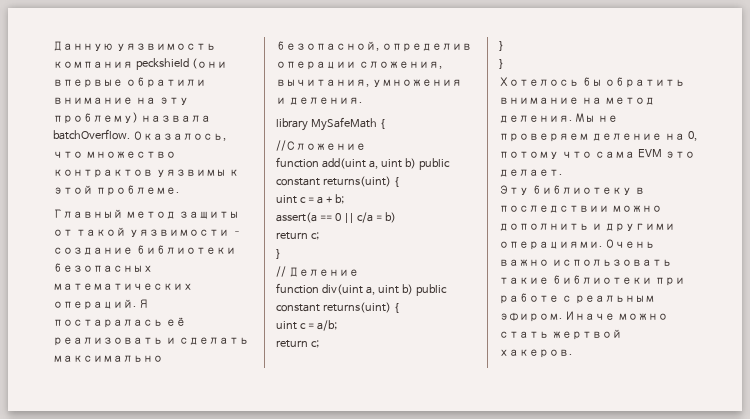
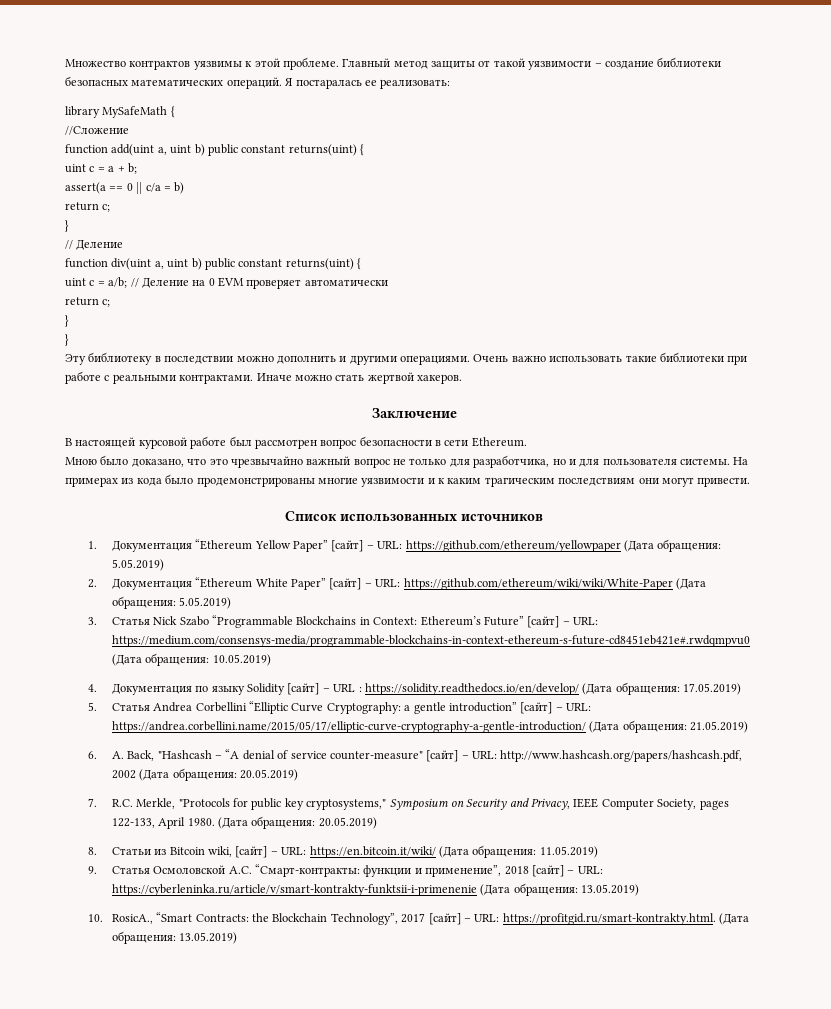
- Данную уязвимость компания peckshield (они впервые обратили внимание на эту проблему) назвала batchOverflow. Оказалось, что множество контрактов уязвимы к этой проблеме.
- Главный метод защиты от такой уязвимости – создание библиотеки безопасных математических операций.
+ Множество контрактов уязвимы к этой проблеме. Главный метод защиты от такой уязвимости – создание библиотеки безопасных математических операций.
- Я постаралась её реализовать и сделать максимально безопасной, определив операции сложения, вычитания, умножения и деления.
+ Я постаралась ее реализовать:
- uint c = a/b;
+ uint c = a/b; // Деление на 0 EVM проверяет автоматически
  return c;
  }
  }
- Хотелось бы обратить внимание на метод деления. Мы не проверяем деление на 0, потому что сама EVM это делает.
- Очень важно использовать такие библиотеки при работе с реальным эфиром.
+ Очень важно использовать такие библиотеки при работе с реальными контрактами.
+ Заключение
+ В настоящей курсовой работе был рассмотрен вопрос безопасности в сети Ethereum.
+ Мною было доказано, что это чрезвычайно важный вопрос не только для разработчика, но и для пользователя системы. На примерах из кода было продемонстрированы многие уязвимости и к каким трагическим последствиям они могут привести.
+ Список использованных источников
+ 1. Документация “Ethereum Yellow Paper” [сайт] – URL: https://github.com/ethereum/yellowpaper (Дата обращения: 5.05.2019)
+ 2. Документация “Ethereum White Paper” [сайт] – URL: https://github.com/ethereum/wiki/wiki/White-Paper (Дата обращения: 5.05.2019)
+ 3. Статья Nick Szabo “Programmable Blockchains in Context: Ethereum’s Future” [сайт] – URL: https://medium.com/consensys-media/programmable-blockchains-in-context-ethereum-s-future-cd8451eb421e#.rwdqmpvu0 (Дата обращения: 10.05.2019)
+ 4. Документация по языку Solidity [сайт] – URL : https://solidity.readthedocs.io/en/develop/ (Дата обращения: 17.05.2019)
+ 5. Статья Andrea Corbellini “Elliptic Curve Cryptography: a gentle introduction” [сайт] – URL: https://andrea.corbellini.name/2015/05/17/elliptic-curve-cryptography-a-gentle-introduction/ (Дата обращения: 21.05.2019)
+ 6. A. Back, "Hashcash – “A denial of service counter-measure" [сайт] – URL: http://www.hashcash.org/papers/hashcash.pdf, 2002 (Дата обращения: 20.05.2019)
+ 7. R.C. Merkle, "Protocols for public key cryptosystems," Symposium on Security and Privacy, IEEE Computer Society, pages 122-133, April 1980. (Дата обращения: 20.05.2019)
+ 8. Статьи из Bitcoin wiki, [сайт] – URL: https://en.bitcoin.it/wiki/ (Дата обращения: 11.05.2019)
+ 9. Статья Осмоловской А.С. “Смарт-контракты: функции и применение”, 2018 [сайт] – URL: https://cyberleninka.ru/article/v/smart-kontrakty-funktsii-i-primenenie (Дата обращения: 13.05.2019)
+ 10. RosicA., “Smart Contracts: the Blockchain Technology”, 2017 [сайт] – URL: https://profitgid.ru/smart-kontrakty.html. (Дата обращения: 13.05.2019)

